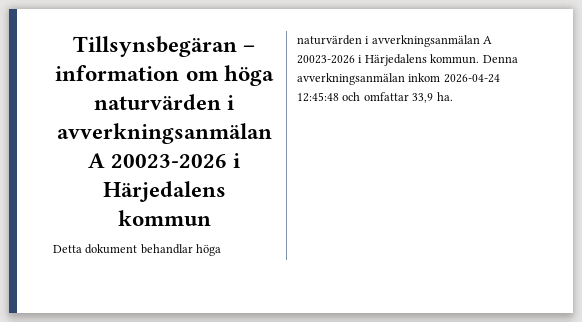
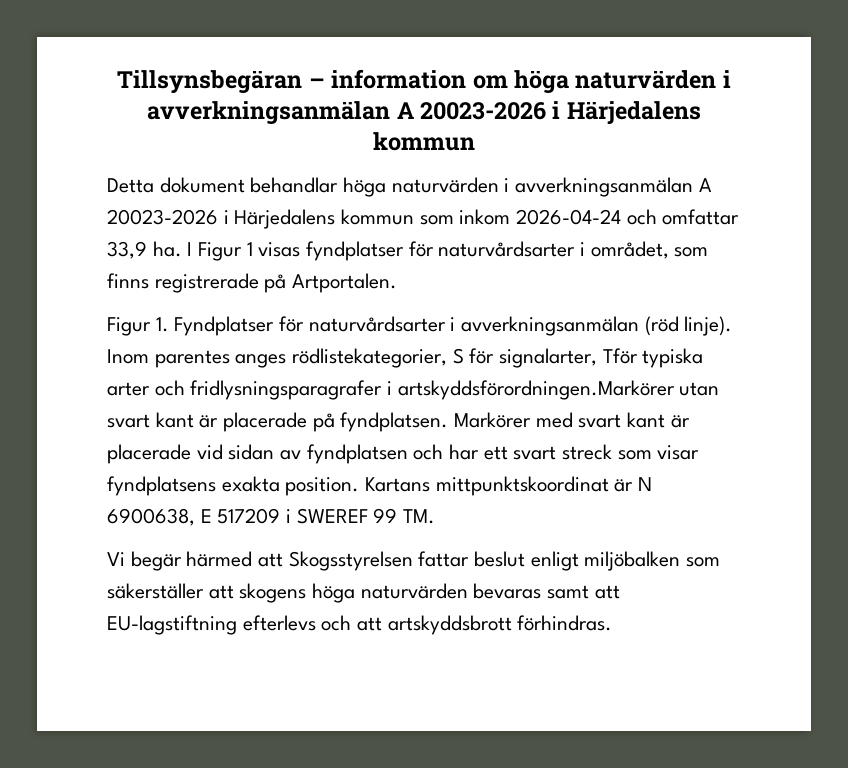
- Detta dokument behandlar höga naturvärden i avverkningsanmälan A 20023-2026 i Härjedalens kommun. Denna avverkningsanmälan inkom 2026-04-24 12:45:48 och omfattar 33,9 ha.
+ Detta dokument behandlar höga naturvärden i avverkningsanmälan A 20023-2026 i Härjedalens kommun som inkom 2026-04-24 och omfattar 33,9 ha.
+ I Figur 1 visas fyndplatser för naturvårdsarter i området, som finns registrerade på Artportalen.
+ Figur 1. Fyndplatser för naturvårdsarter i avverkningsanmälan (röd linje). Inom parentes anges rödlistekategorier, S för signalarter, Tför typiska arter och fridlysningsparagrafer i artskyddsförordningen.Markörer utan svart kant är placerade på fyndplatsen. Markörer med svart kant är placerade vid sidan av fyndplatsen och har ett svart streck som visar fyndplatsens exakta position. Kartans mittpunktskoordinat är N 6900638, E 517209 i SWEREF 99 TM.
+ Vi begär härmed att Skogsstyrelsen fattar beslut enligt miljöbalken som säkerställer att skogens höga naturvärden bevaras samt att EU-lagstiftning efterlevs och att artskyddsbrott förhindras.

